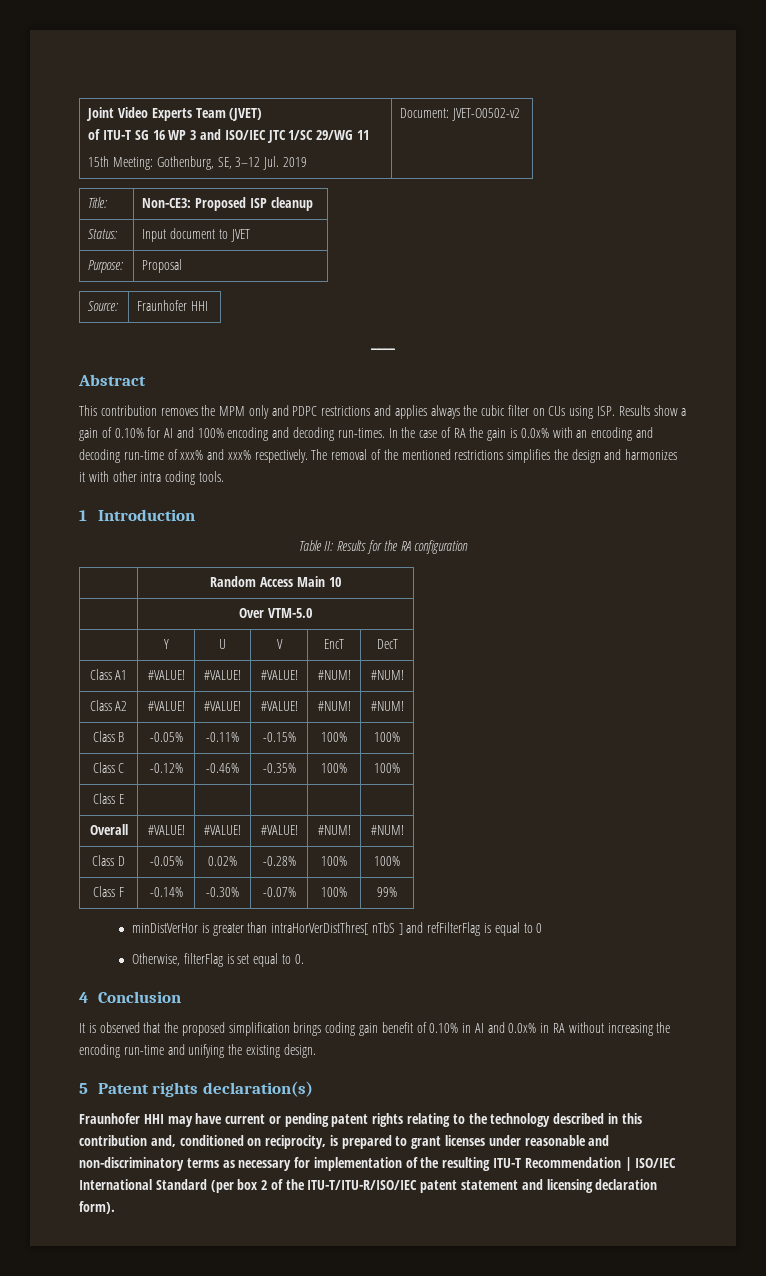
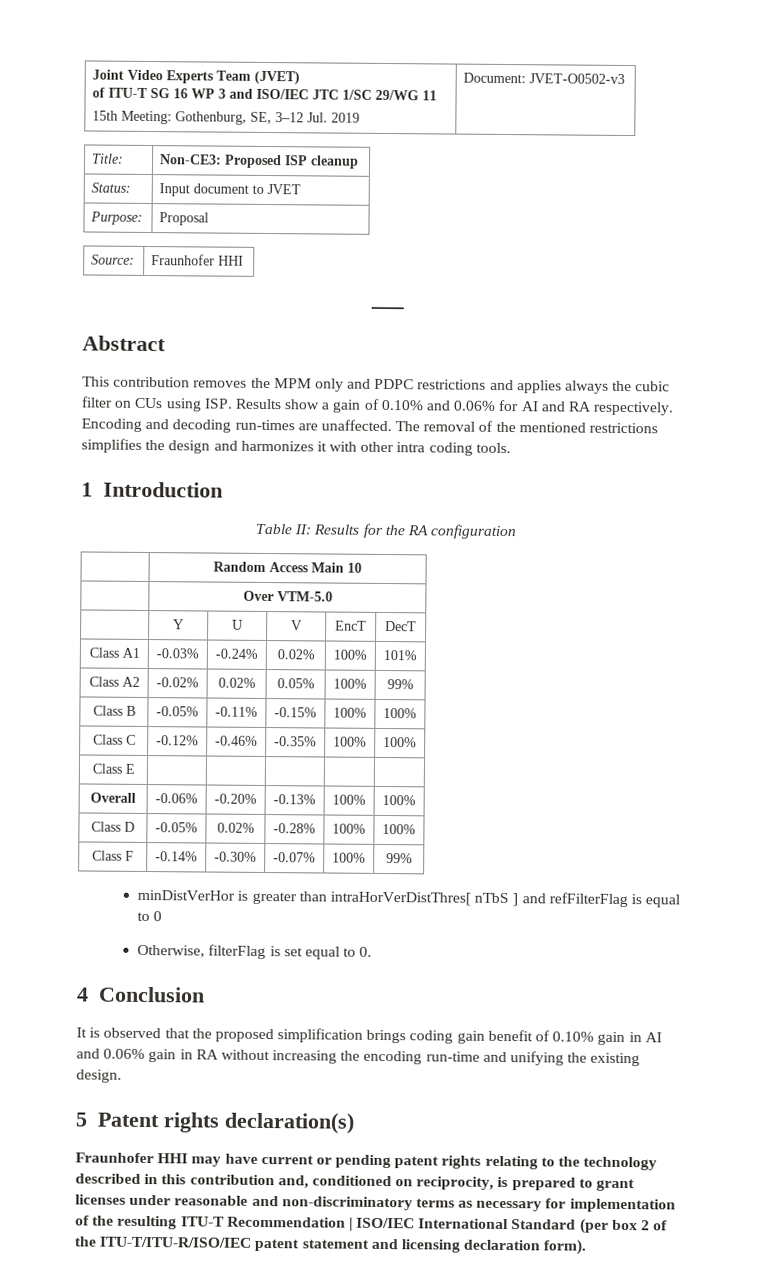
  Joint Video Experts Team (JVET)
  of ITU-T SG 16 WP 3 and ISO/IEC JTC 1/SC 29/WG 11
- 15th Meeting: Gothenburg, SE, 3–12 Jul. 2019 | Document: JVET-O0502-v2
+ 15th Meeting: Gothenburg, SE, 3–12 Jul. 2019 | Document: JVET-O0502-v3
- This contribution removes the MPM only and PDPC restrictions and applies always the cubic filter on CUs using ISP. Results show a gain of 0.10% for AI and 100% encoding and decoding run-times. In the case of RA the gain is 0.0x% with an encoding and decoding run-time of xxx% and xxx% respectively.
+ This contribution removes the MPM only and PDPC restrictions and applies always the cubic filter on CUs using ISP. Results show a gain of 0.10% and 0.06% for AI and RA respectively. Encoding and decoding run-times are unaffected.
- Class A1 | #VALUE! | #VALUE! | #VALUE! | #NUM! | #NUM!
- Class A2 | #VALUE! | #VALUE! | #VALUE! | #NUM! | #NUM!
+ Class A1 | -0.03% | -0.24% | 0.02% | 100% | 101%
+ Class A2 | -0.02% | 0.02% | 0.05% | 100% | 99%
- Overall | #VALUE! | #VALUE! | #VALUE! | #NUM! | #NUM!
+ Overall | -0.06% | -0.20% | -0.13% | 100% | 100%
- It is observed that the proposed simplification brings coding gain benefit of 0.10% in AI and 0.0x% in RA without increasing the encoding run-time and unifying the existing design.
+ It is observed that the proposed simplification brings coding gain benefit of 0.10% gain in AI and 0.06% gain in RA without increasing the encoding run-time and unifying the existing design.

